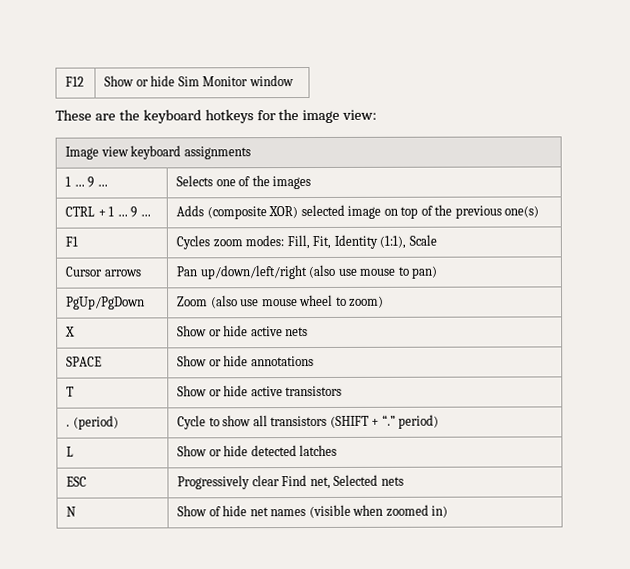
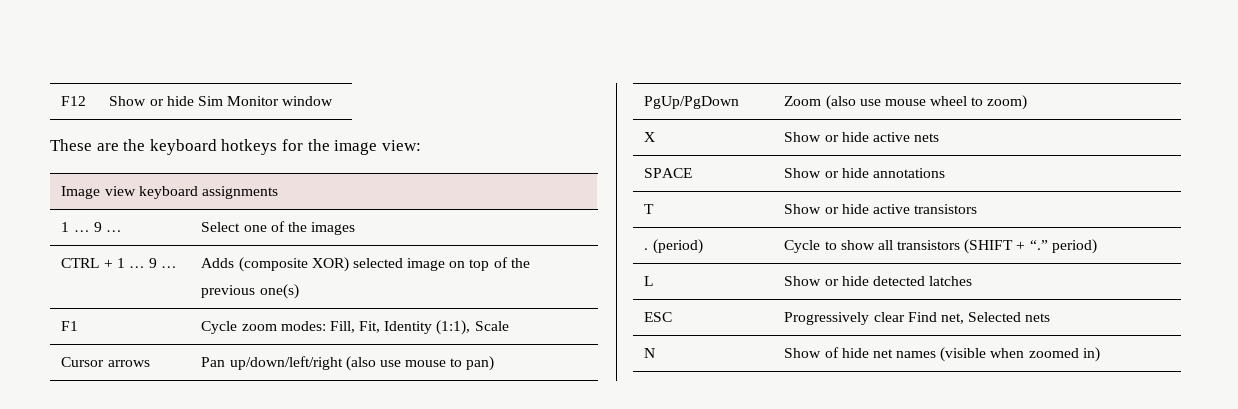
- 1 … 9 … | Selects one of the images
+ 1 … 9 … | Select one of the images
- F1 | Cycles zoom modes: Fill, Fit, Identity (1:1), Scale
+ F1 | Cycle zoom modes: Fill, Fit, Identity (1:1), Scale

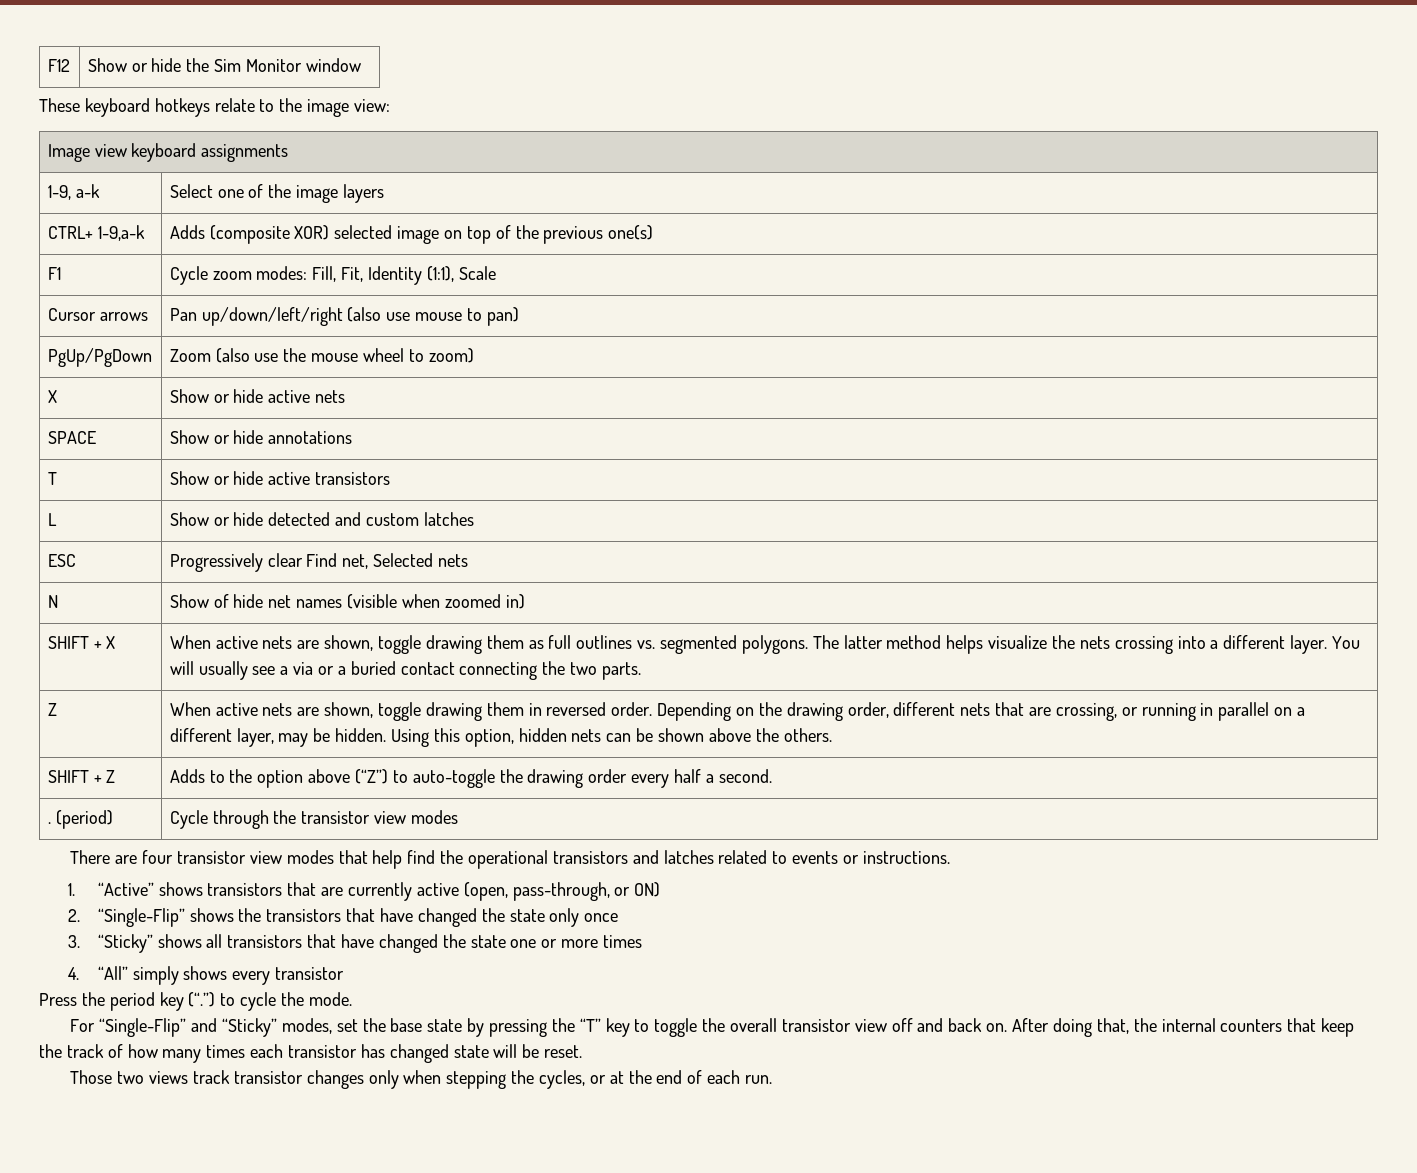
- F12 | Show or hide Sim Monitor window
+ F12 | Show or hide the Sim Monitor window
- These are the keyboard hotkeys for the image view:
+ These keyboard hotkeys relate to the image view:
- 1 … 9 … | Select one of the images
- CTRL + 1 … 9 … | Adds (composite XOR) selected image on top of the previous one(s)
+ 1-9, a-k | Select one of the image layers
+ CTRL+ 1-9,a-k | Adds (composite XOR) selected image on top of the previous one(s)
- PgUp/PgDown | Zoom (also use mouse wheel to zoom)
+ PgUp/PgDown | Zoom (also use the mouse wheel to zoom)
- . (period) | Cycle to show all transistors (SHIFT + “.” period)
- L | Show or hide detected latches
+ L | Show or hide detected and custom latches
+ SHIFT + X | When active nets are shown, toggle drawing them as full outlines vs. segmented polygons. The latter method helps visualize the nets crossing into a different layer. You will usually see a via or a buried contact connecting the two parts.
+ Z | When active nets are shown, toggle drawing them in reversed order. Depending on the drawing order, different nets that are crossing, or running in parallel on a different layer, may be hidden. Using this option, hidden nets can be shown above the others.
+ SHIFT + Z | Adds to the option above (“Z”) to auto-toggle the drawing order every half a second.
+ . (period) | Cycle through the transistor view modes
+ There are four transistor view modes that help find the operational transistors and latches related to events or instructions.
+ 1. “Active” shows transistors that are currently active (open, pass-through, or ON)
+ 2. “Single-Flip” shows the transistors that have changed the state only once
+ 3. “Sticky” shows all transistors that have changed the state one or more times
+ 4. “All” simply shows every transistor
+ Press the period key (“.”) to cycle the mode.
+ For “Single-Flip” and “Sticky” modes, set the base state by pressing the “T” key to toggle the overall transistor view off and back on. After doing that, the internal counters that keep the track of how many times each transistor has changed state will be reset.
+ Those two views track transistor changes only when stepping the cycles, or at the end of each run.

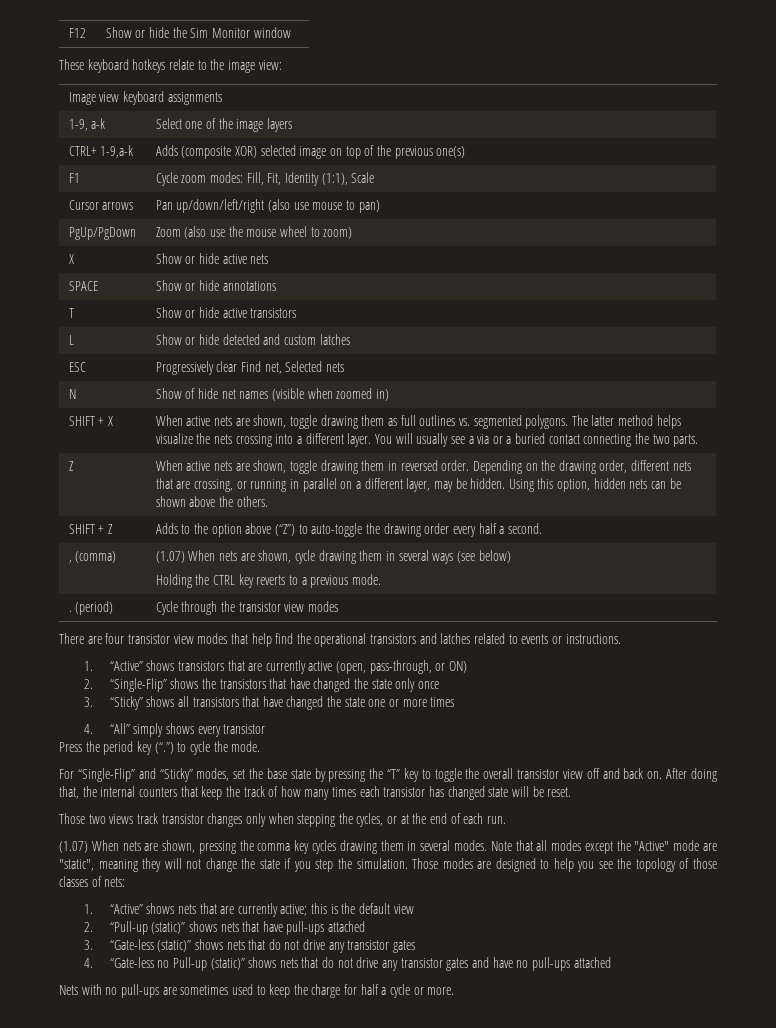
+ , (comma) | (1.07) When nets are shown, cycle drawing them in several ways (see below)
+ Holding the CTRL key reverts to a previous mode.
+ (1.07) When nets are shown, pressing the comma key cycles drawing them in several modes. Note that all modes except the "Active" mode are "static", meaning they will not change the state if you step the simulation. Those modes are designed to help you see the topology of those classes of nets:
+ 1. “Active” shows nets that are currently active; this is the default view
+ 2. “Pull-up (static)” shows nets that have pull-ups attached
+ 3. “Gate-less (static)” shows nets that do not drive any transistor gates
+ 4. “Gate-less no Pull-up (static)” shows nets that do not drive any transistor gates and have no pull-ups attached
+ Nets with no pull-ups are sometimes used to keep the charge for half a cycle or more.

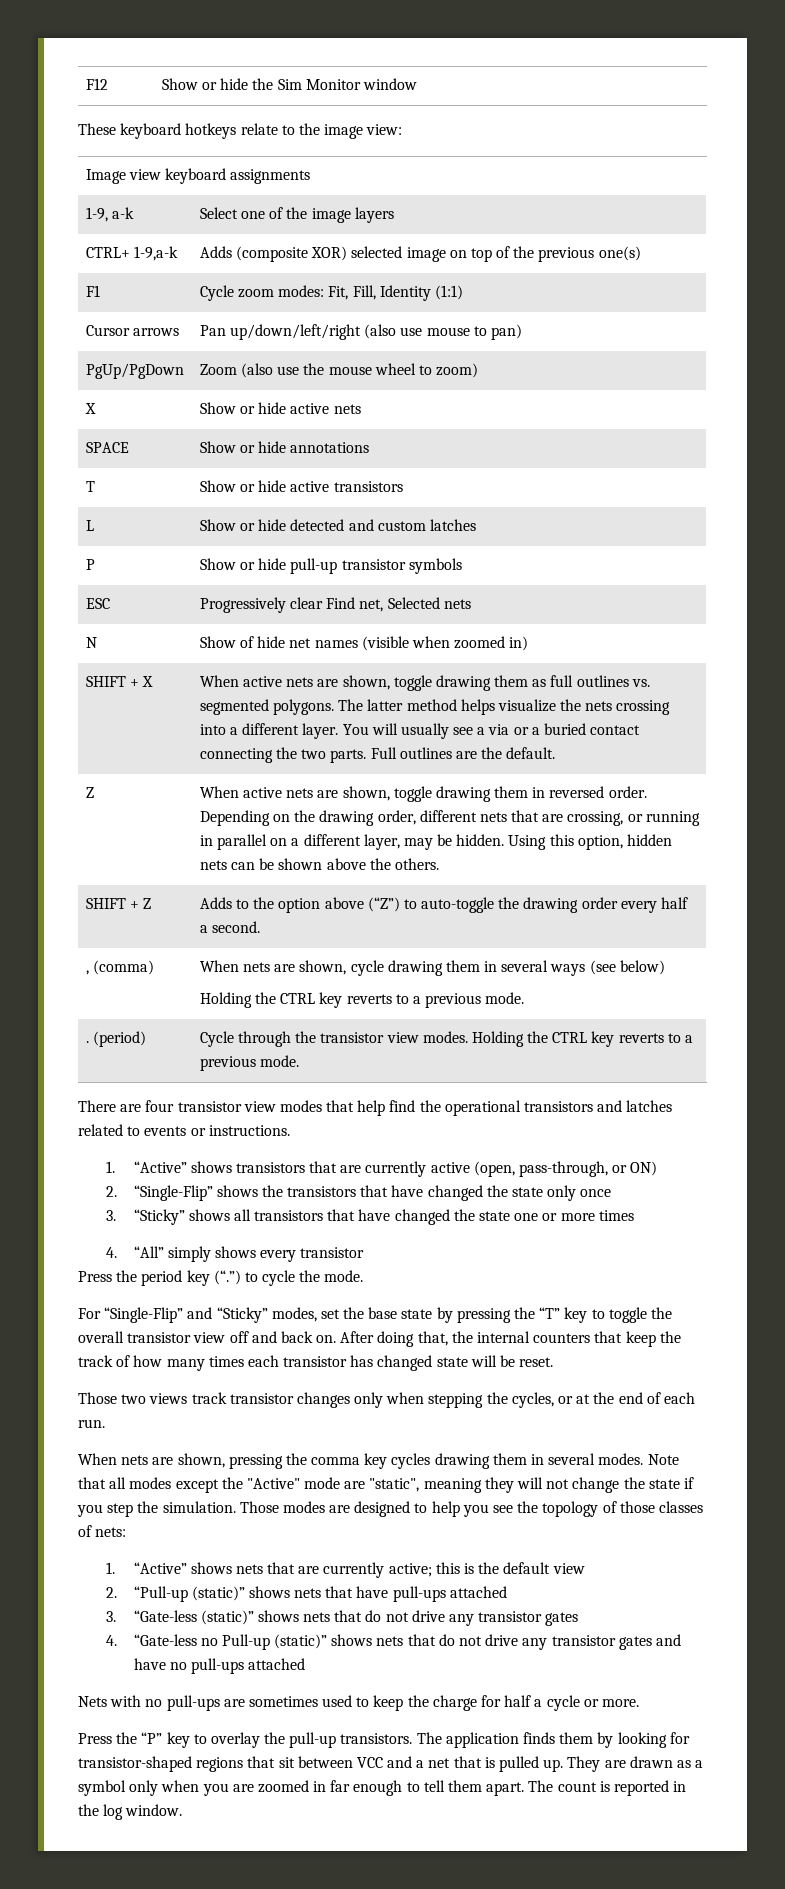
- F1 | Cycle zoom modes: Fill, Fit, Identity (1:1), Scale
+ F1 | Cycle zoom modes: Fit, Fill, Identity (1:1)
+ P | Show or hide pull-up transistor symbols
+ Full outlines are the default.
- , (comma) | (1.07) When nets are shown, cycle drawing them in several ways (see below)
+ , (comma) | When nets are shown, cycle drawing them in several ways (see below)
- . (period) | Cycle through the transistor view modes
+ . (period) | Cycle through the transistor view modes. Holding the CTRL key reverts to a previous mode.
- (1.07) When nets are shown, pressing the comma key cycles drawing them in several modes.
+ When nets are shown, pressing the comma key cycles drawing them in several modes.
+ Press the “P” key to overlay the pull-up transistors. The application finds them by looking for transistor-shaped regions that sit between VCC and a net that is pulled up. They are drawn as a symbol only when you are zoomed in far enough to tell them apart. The count is reported in the log window.

